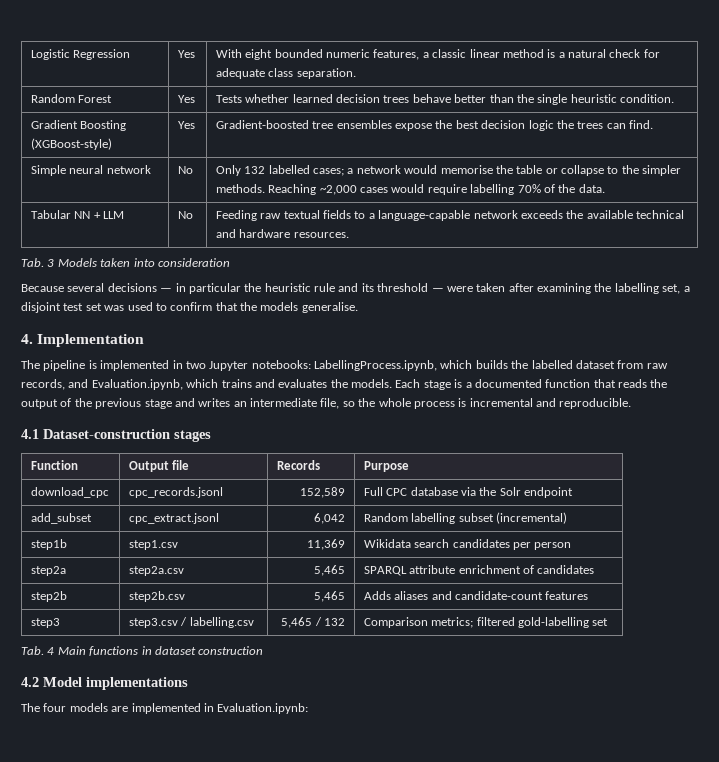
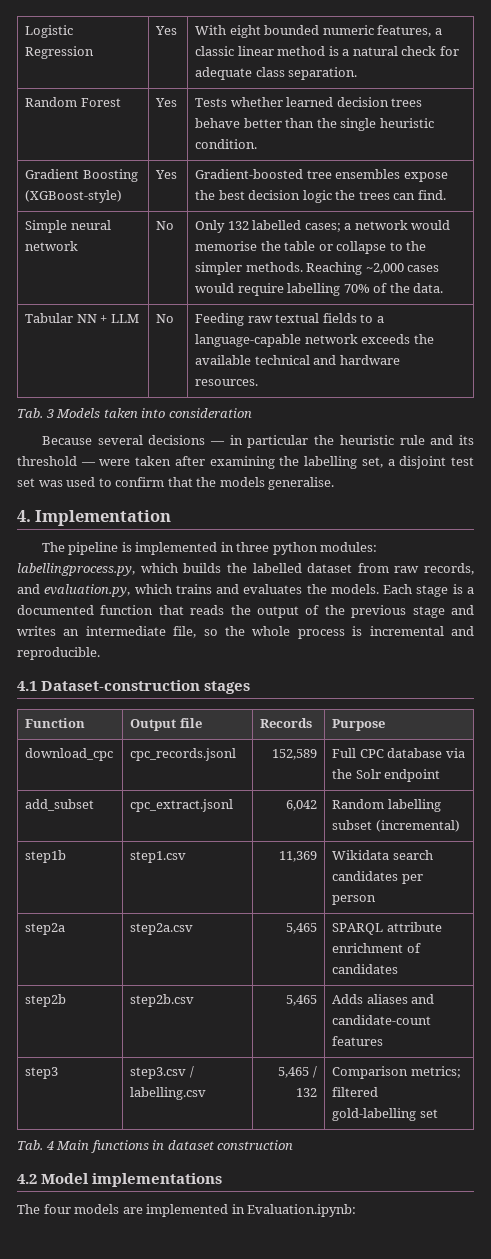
- The pipeline is implemented in two Jupyter notebooks: LabellingProcess.ipynb, which builds the labelled dataset from raw records, and Evaluation.ipynb, which trains and evaluates the models.
+ The pipeline is implemented in three python modules: labellingprocess.py, which builds the labelled dataset from raw records, and evaluation.py, which trains and evaluates the models.

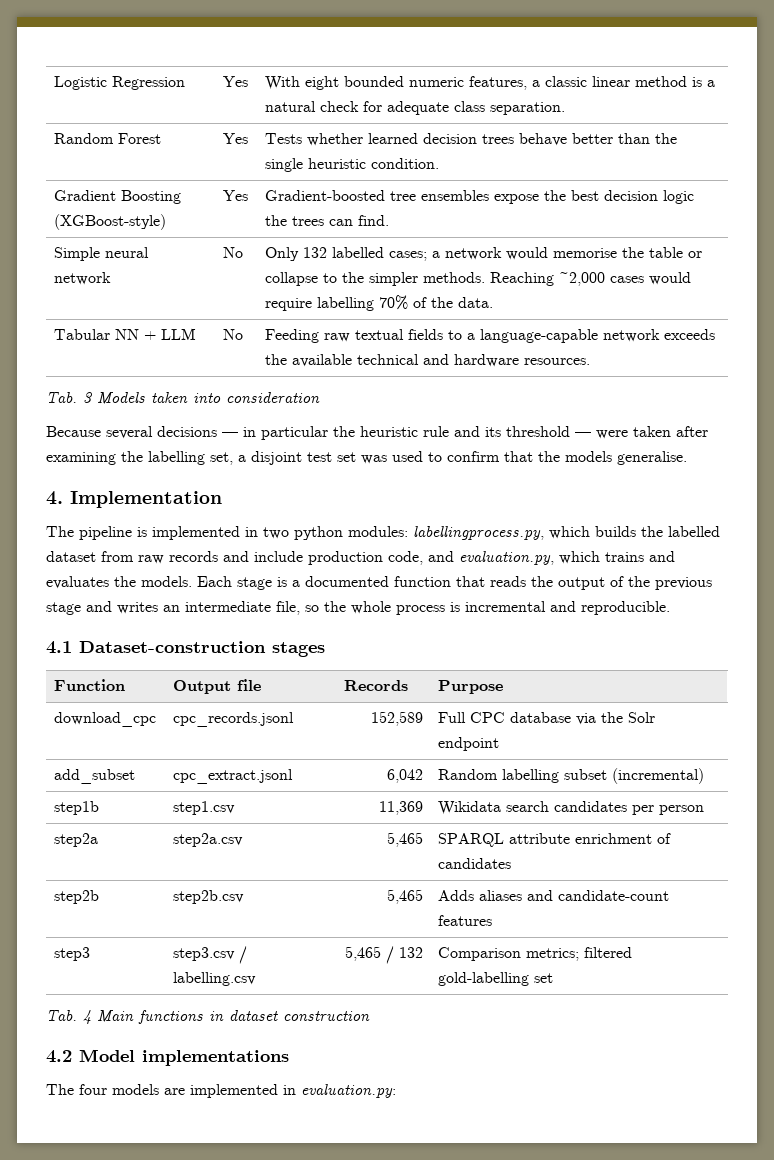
- The pipeline is implemented in three python modules: labellingprocess.py, which builds the labelled dataset from raw records, and evaluation.py, which trains and evaluates the models.
+ The pipeline is implemented in two python modules: labellingprocess.py, which builds the labelled dataset from raw records and include production code, and evaluation.py, which trains and evaluates the models.
- The four models are implemented in Evaluation.ipynb:
+ The four models are implemented in evaluation.py:

